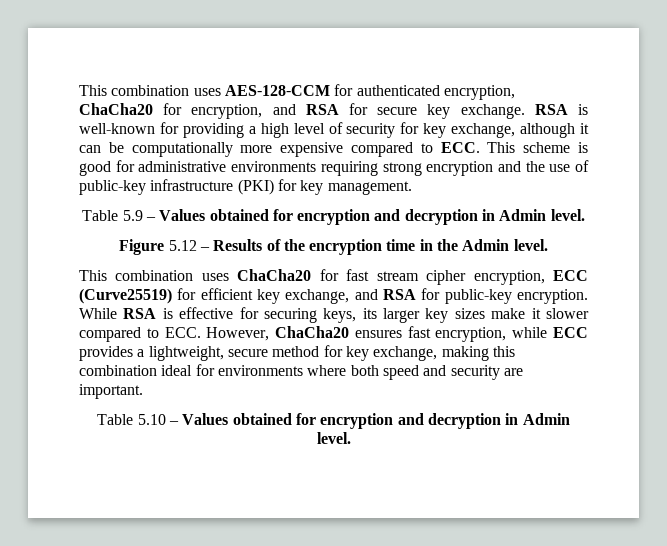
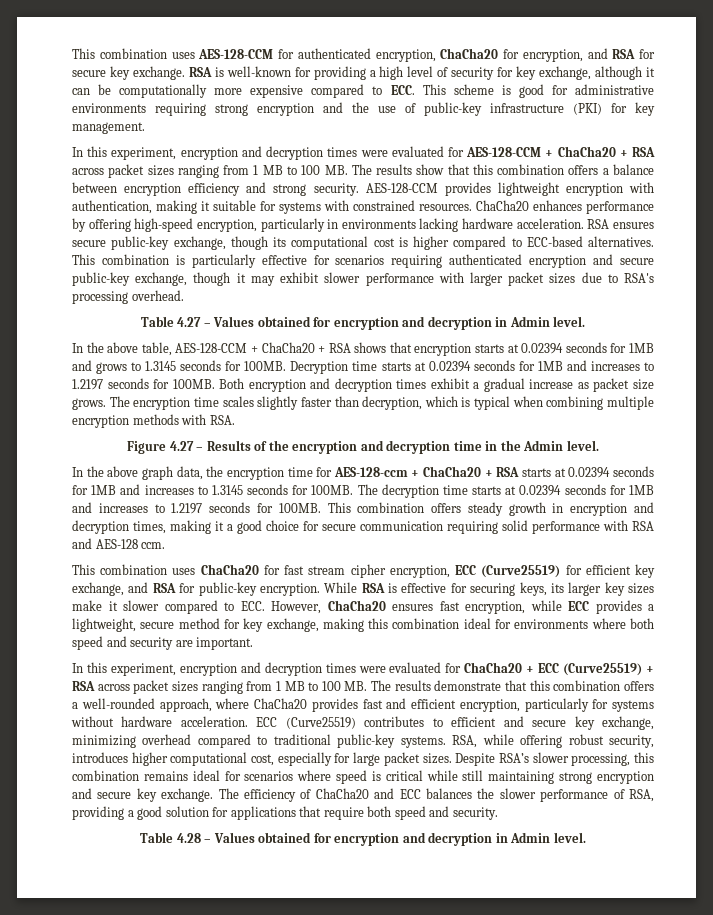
- Table 5.9 – Values obtained for encryption and decryption in Admin level.
+ In this experiment, encryption and decryption times were evaluated for AES-128-CCM + ChaCha20 + RSA across packet sizes ranging from 1 MB to 100 MB. The results show that this combination offers a balance between encryption efficiency and strong security. AES-128-CCM provides lightweight encryption with authentication, making it suitable for systems with constrained resources. ChaCha20 enhances performance by offering high-speed encryption, particularly in environments lacking hardware acceleration. RSA ensures secure public-key exchange, though its computational cost is higher compared to ECC-based alternatives. This combination is particularly effective for scenarios requiring authenticated encryption and secure public-key exchange, though it may exhibit slower performance with larger packet sizes due to RSA's processing overhead.
+ Table 4.27 – Values obtained for encryption and decryption in Admin level.
+ In the above table, AES-128-CCM + ChaCha20 + RSA shows that encryption starts at 0.02394 seconds for 1MB and grows to 1.3145 seconds for 100MB. Decryption time starts at 0.02394 seconds for 1MB and increases to 1.2197 seconds for 100MB. Both encryption and decryption times exhibit a gradual increase as packet size grows. The encryption time scales slightly faster than decryption, which is typical when combining multiple encryption methods with RSA.
- Figure 5.12 – Results of the encryption time in the Admin level.
+ Figure 4.27 – Results of the encryption and decryption time in the Admin level.
+ In the above graph data, the encryption time for AES-128-ccm + ChaCha20 + RSA starts at 0.02394 seconds for 1MB and increases to 1.3145 seconds for 100MB. The decryption time starts at 0.02394 seconds for 1MB and increases to 1.2197 seconds for 100MB. This combination offers steady growth in encryption and decryption times, making it a good choice for secure communication requiring solid performance with RSA and AES-128 ccm.
- Table 5.10 – Values obtained for encryption and decryption in Admin level.
+ In this experiment, encryption and decryption times were evaluated for ChaCha20 + ECC (Curve25519) + RSA across packet sizes ranging from 1 MB to 100 MB. The results demonstrate that this combination offers a well-rounded approach, where ChaCha20 provides fast and efficient encryption, particularly for systems without hardware acceleration. ECC (Curve25519) contributes to efficient and secure key exchange, minimizing overhead compared to traditional public-key systems. RSA, while offering robust security, introduces higher computational cost, especially for large packet sizes. Despite RSA’s slower processing, this combination remains ideal for scenarios where speed is critical while still maintaining strong encryption and secure key exchange. The efficiency of ChaCha20 and ECC balances the slower performance of RSA, providing a good solution for applications that require both speed and security.
+ Table 4.28 – Values obtained for encryption and decryption in Admin level.

